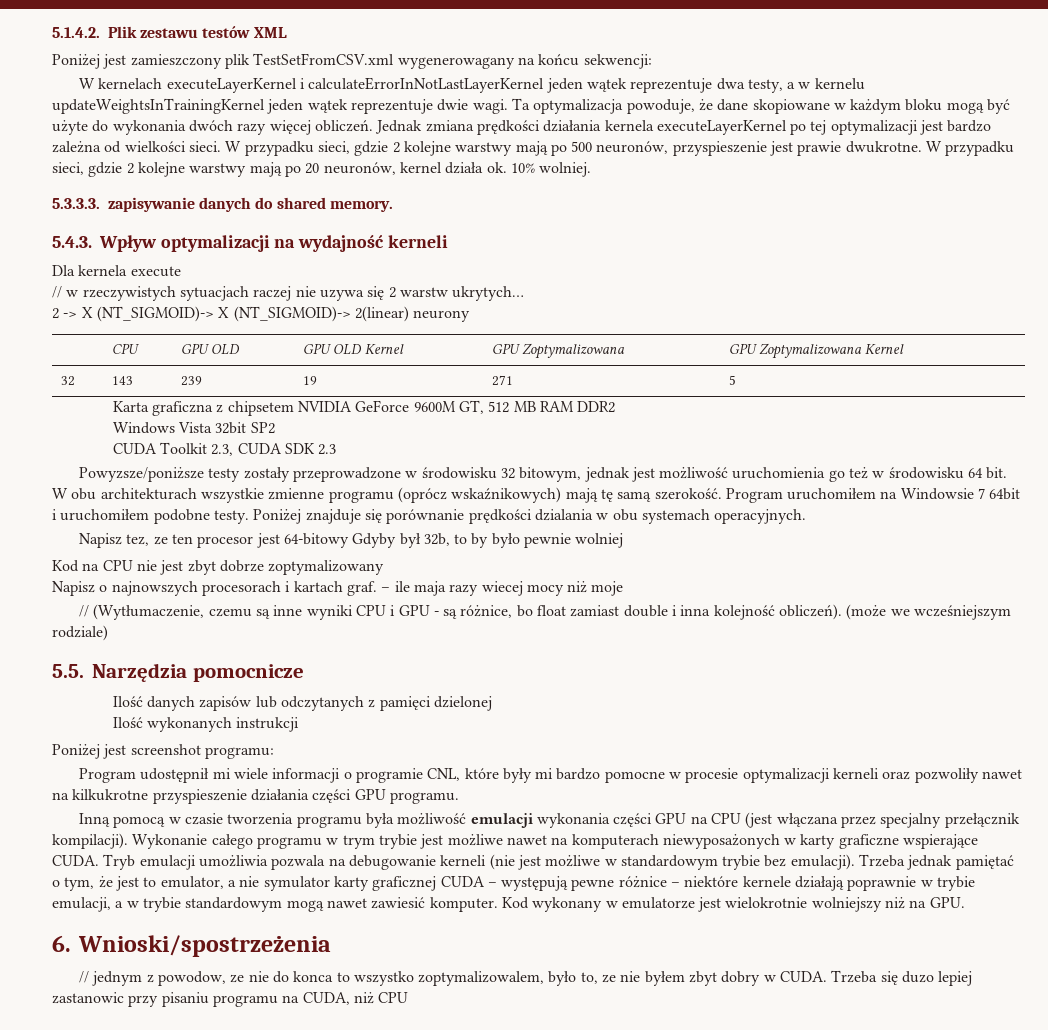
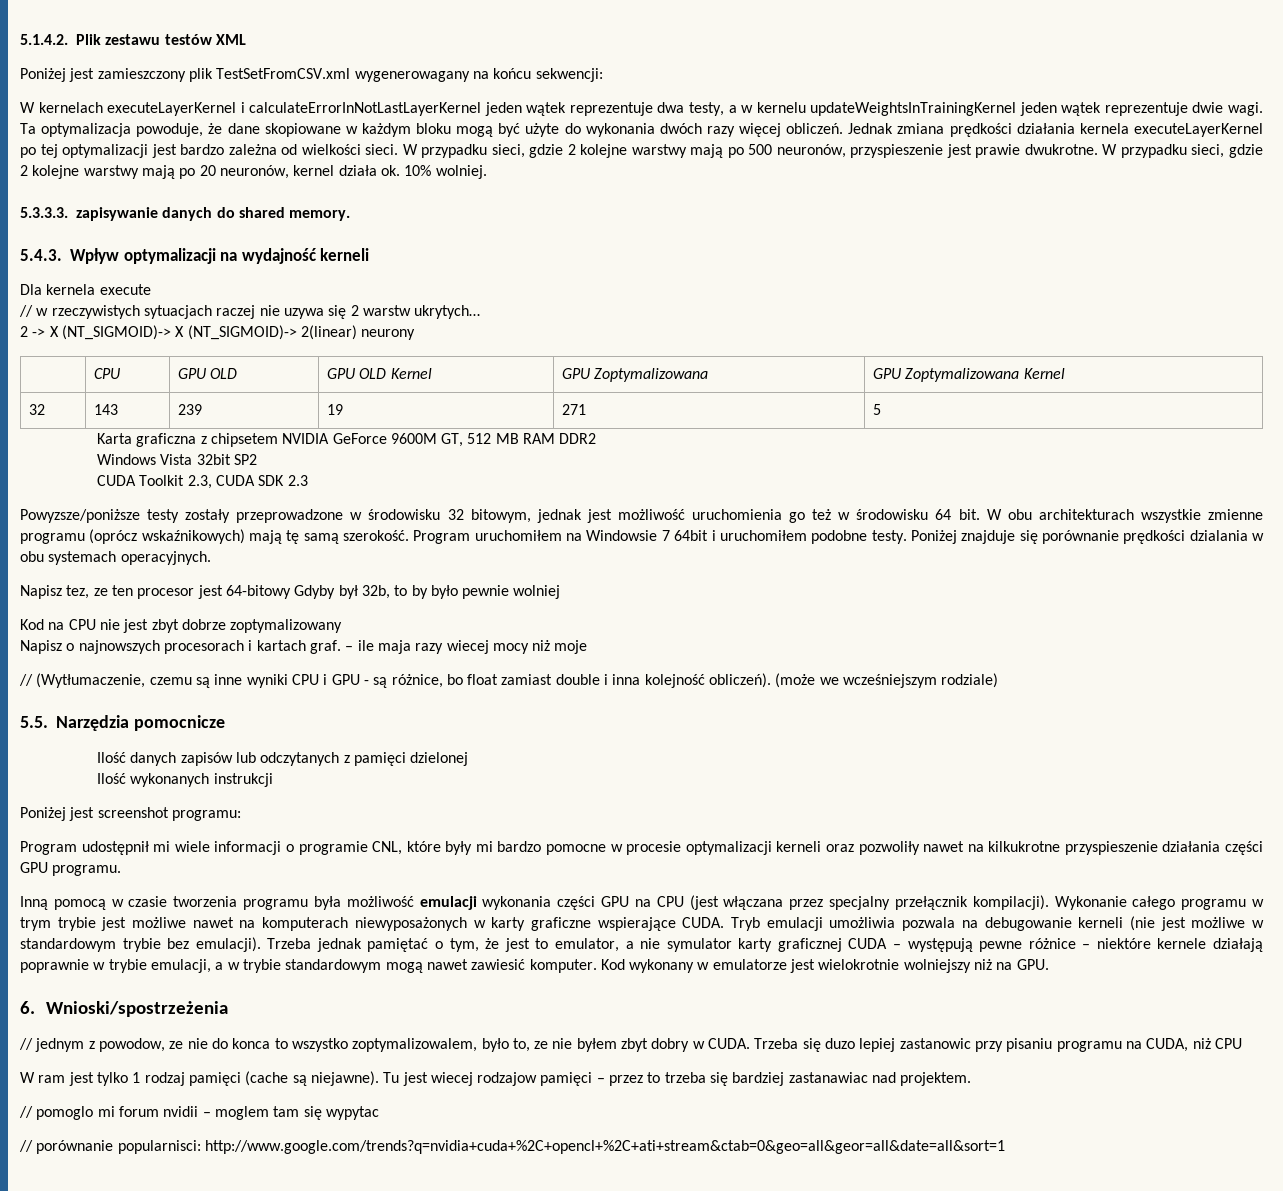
+ W ram jest tylko 1 rodzaj pamięci (cache są niejawne). Tu jest wiecej rodzajow pamięci – przez to trzeba się bardziej zastanawiac nad projektem.
+ // pomoglo mi forum nvidii – moglem tam się wypytac
+ // porównanie popularnisci: http://www.google.com/trends?q=nvidia+cuda+%2C+opencl+%2C+ati+stream&ctab=0&geo=all&geor=all&date=all&sort=1

